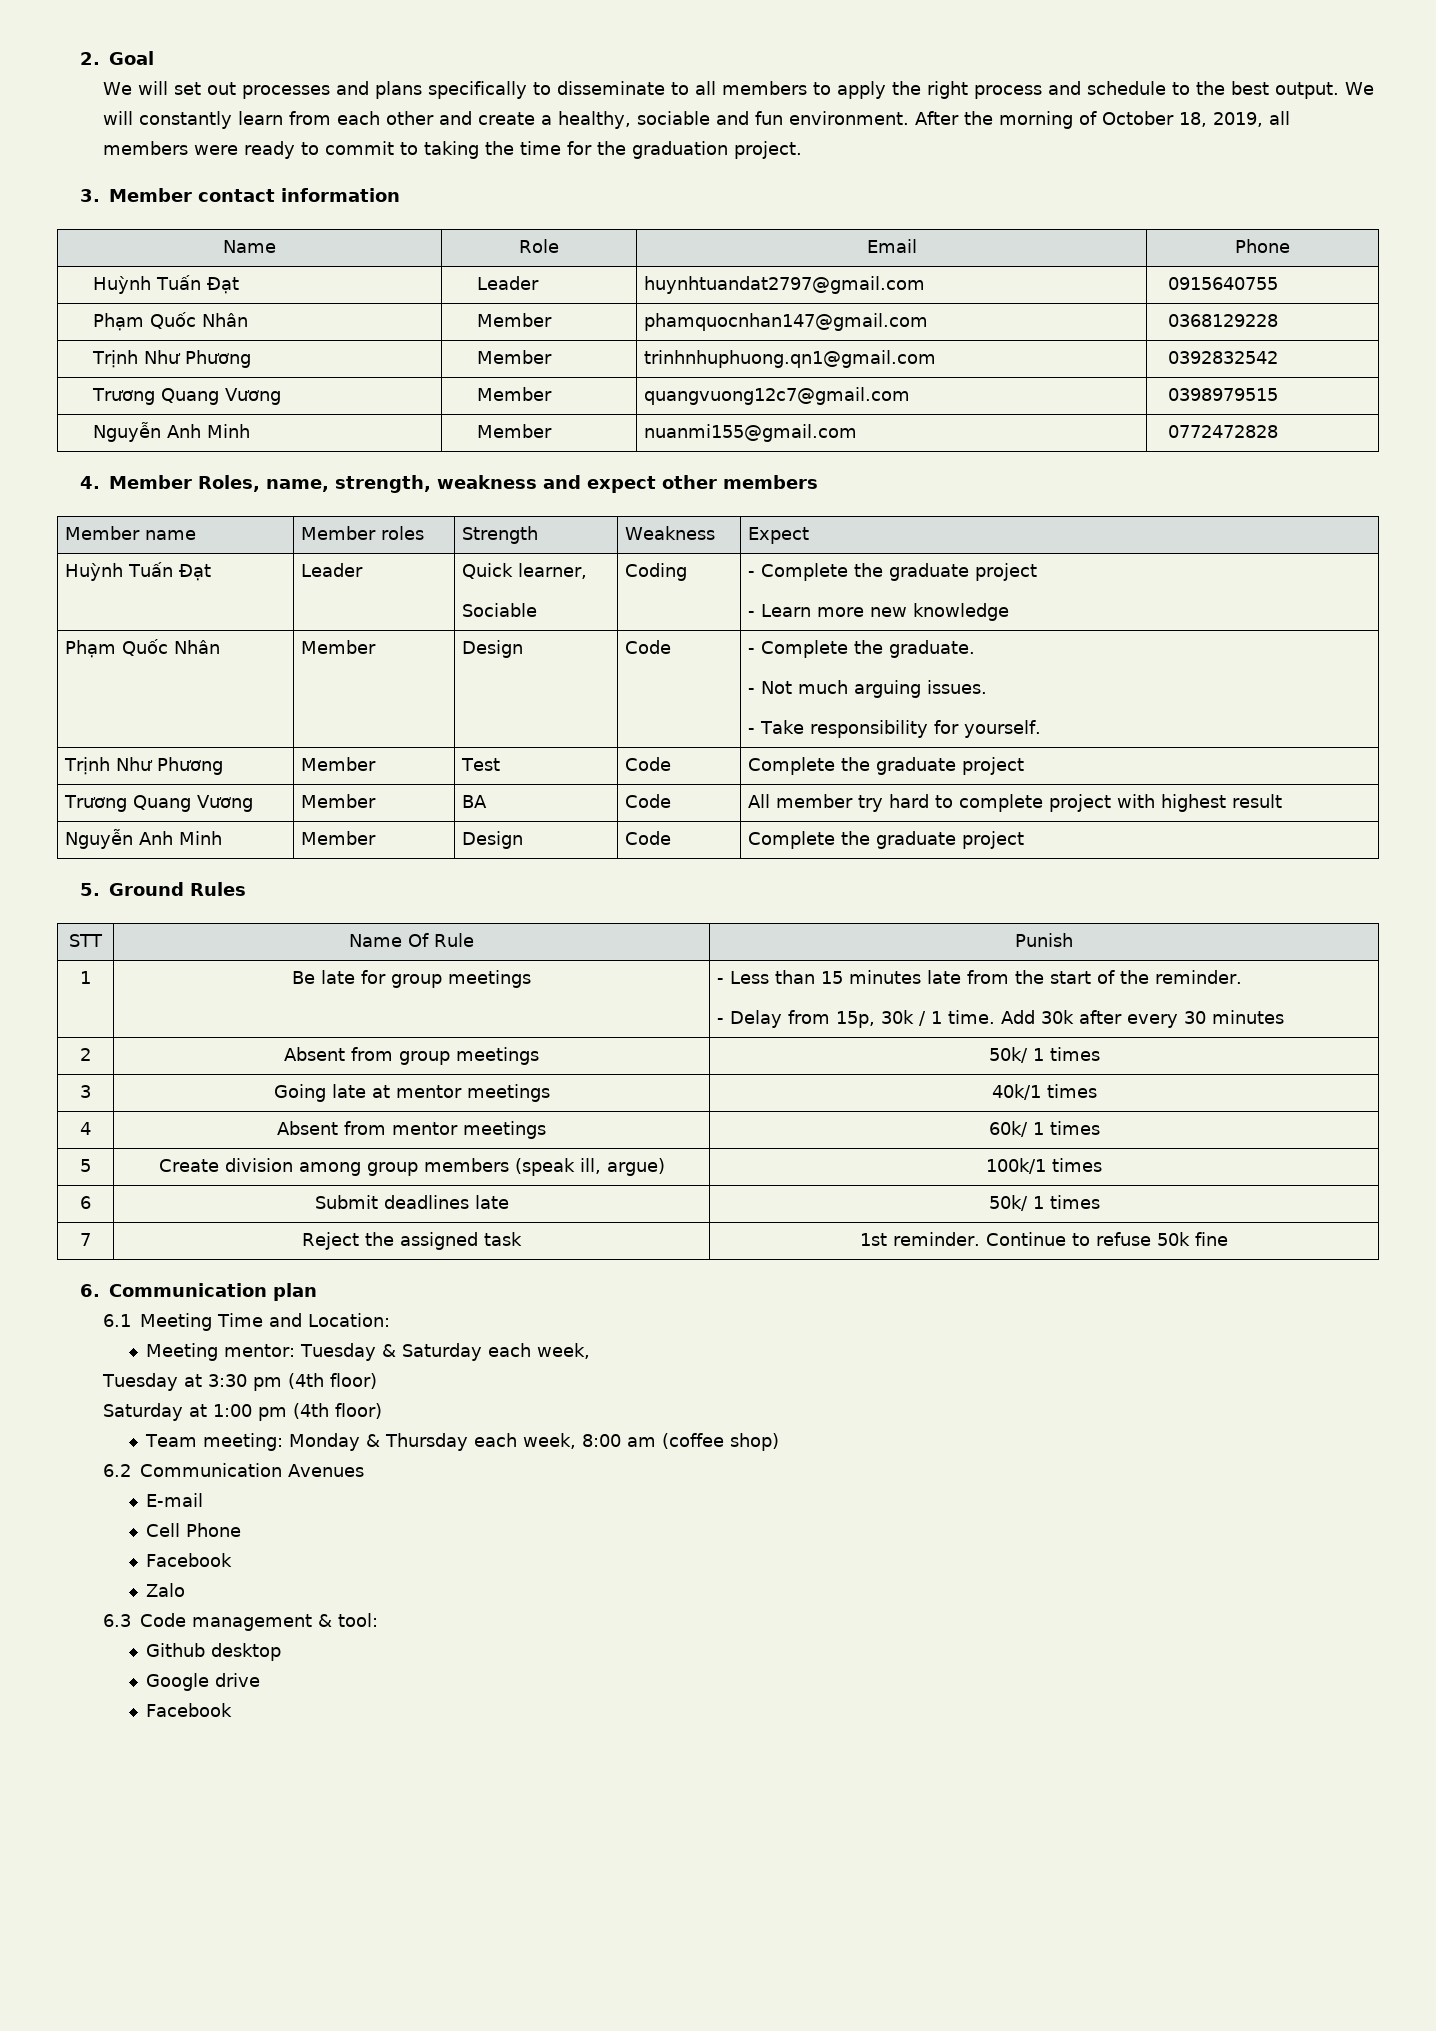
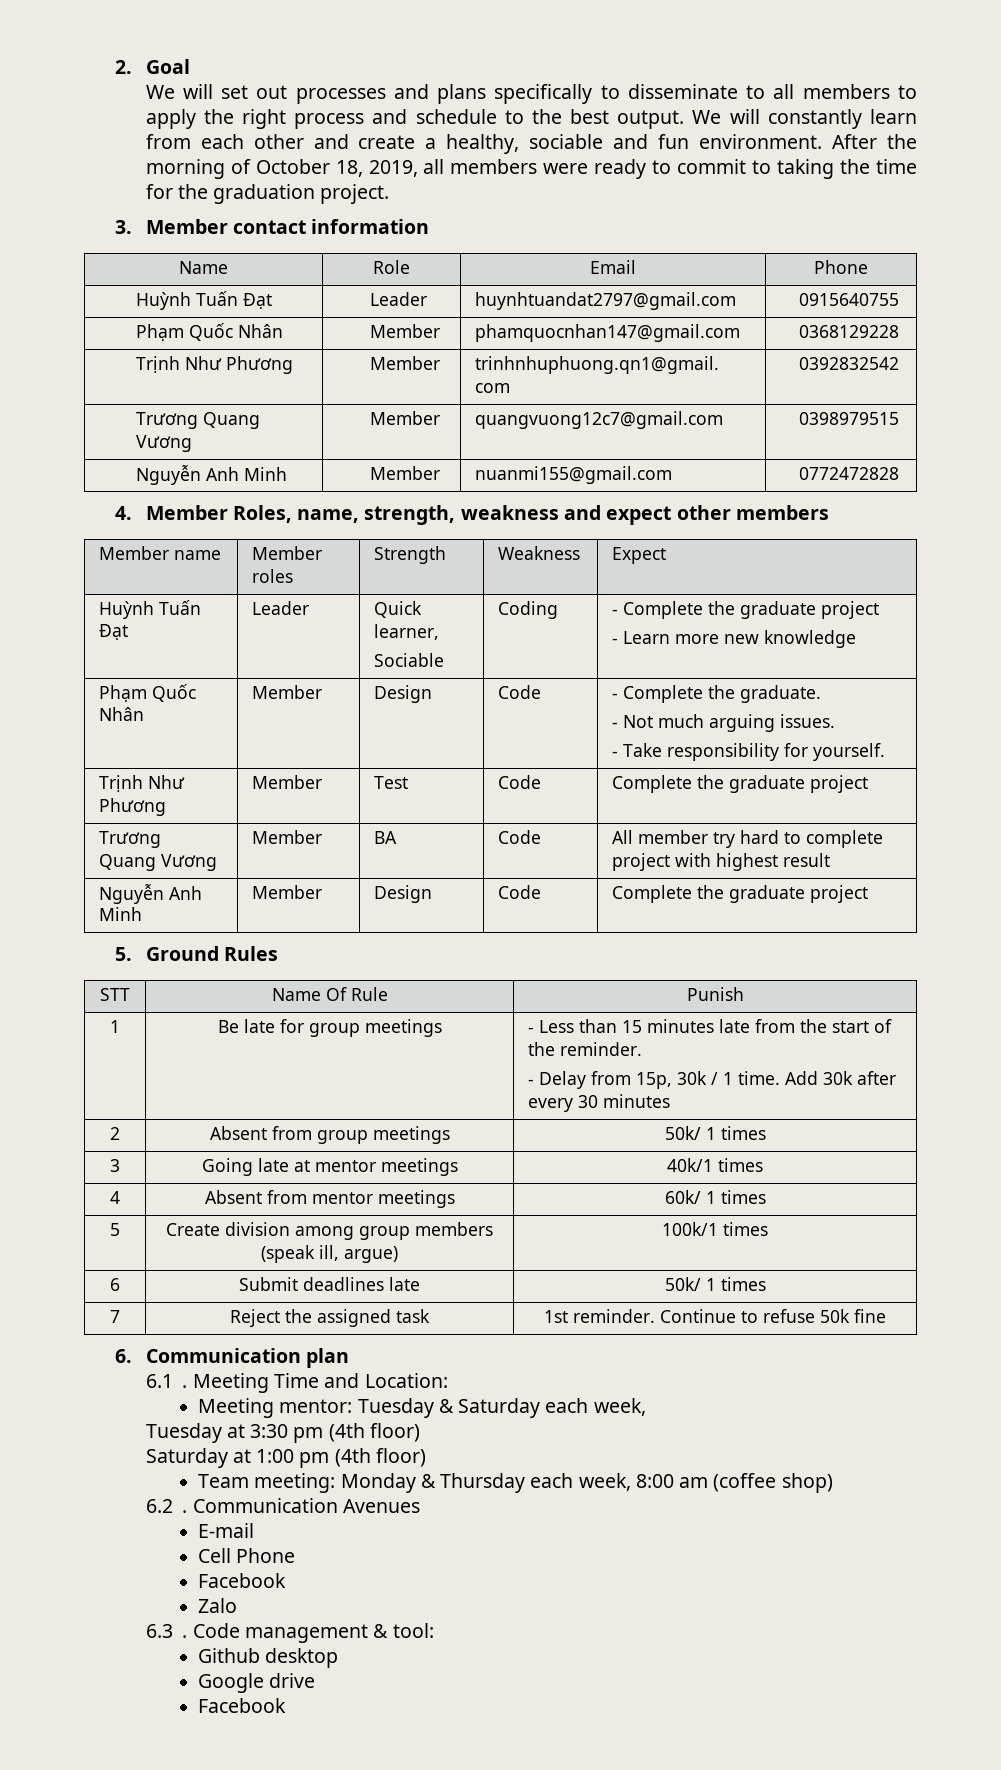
- 6.1 Meeting Time and Location:
+ 6.1 . Meeting Time and Location:
- 6.2 Communication Avenues
+ 6.2 . Communication Avenues
- 6.3 Code management & tool:
+ 6.3 . Code management & tool:

